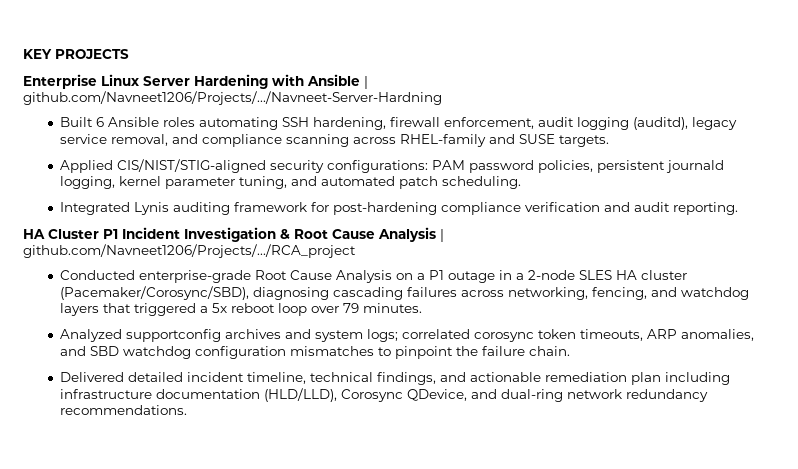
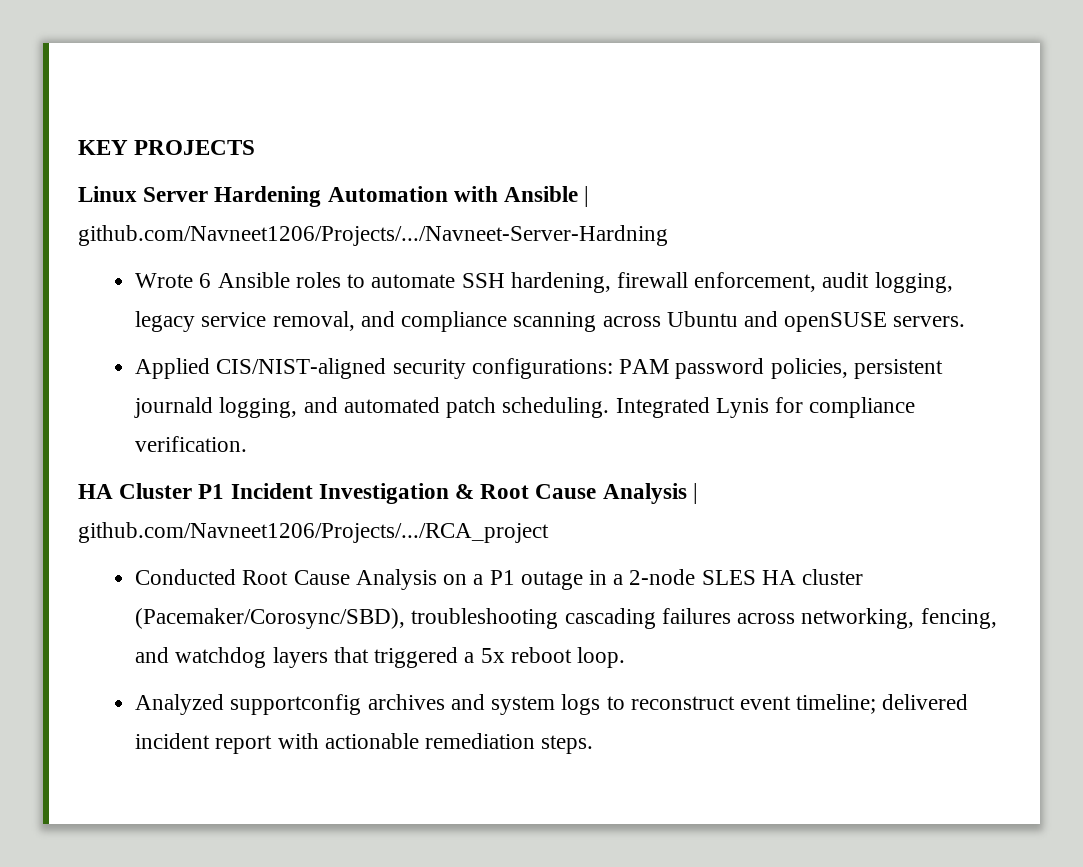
- Enterprise Linux Server Hardening with Ansible | github.com/Navneet1206/Projects/.../Navneet-Server-Hardning
+ Linux Server Hardening Automation with Ansible | github.com/Navneet1206/Projects/.../Navneet-Server-Hardning
- Built 6 Ansible roles automating SSH hardening, firewall enforcement, audit logging (auditd), legacy service removal, and compliance scanning across RHEL-family and SUSE targets.
+ Wrote 6 Ansible roles to automate SSH hardening, firewall enforcement, audit logging, legacy service removal, and compliance scanning across Ubuntu and openSUSE servers.
- Applied CIS/NIST/STIG-aligned security configurations: PAM password policies, persistent journald logging, kernel parameter tuning, and automated patch scheduling.
- Integrated Lynis auditing framework for post-hardening compliance verification and audit reporting.
+ Applied CIS/NIST-aligned security configurations: PAM password policies, persistent journald logging, and automated patch scheduling. Integrated Lynis for compliance verification.
- Conducted enterprise-grade Root Cause Analysis on a P1 outage in a 2-node SLES HA cluster (Pacemaker/Corosync/SBD), diagnosing cascading failures across networking, fencing, and watchdog layers that triggered a 5x reboot loop over 79 minutes.
+ Conducted Root Cause Analysis on a P1 outage in a 2-node SLES HA cluster (Pacemaker/Corosync/SBD), troubleshooting cascading failures across networking, fencing, and watchdog layers that triggered a 5x reboot loop.
- Analyzed supportconfig archives and system logs; correlated corosync token timeouts, ARP anomalies, and SBD watchdog configuration mismatches to pinpoint the failure chain.
- Delivered detailed incident timeline, technical findings, and actionable remediation plan including infrastructure documentation (HLD/LLD), Corosync QDevice, and dual-ring network redundancy recommendations.
+ Analyzed supportconfig archives and system logs to reconstruct event timeline; delivered incident report with actionable remediation steps.

